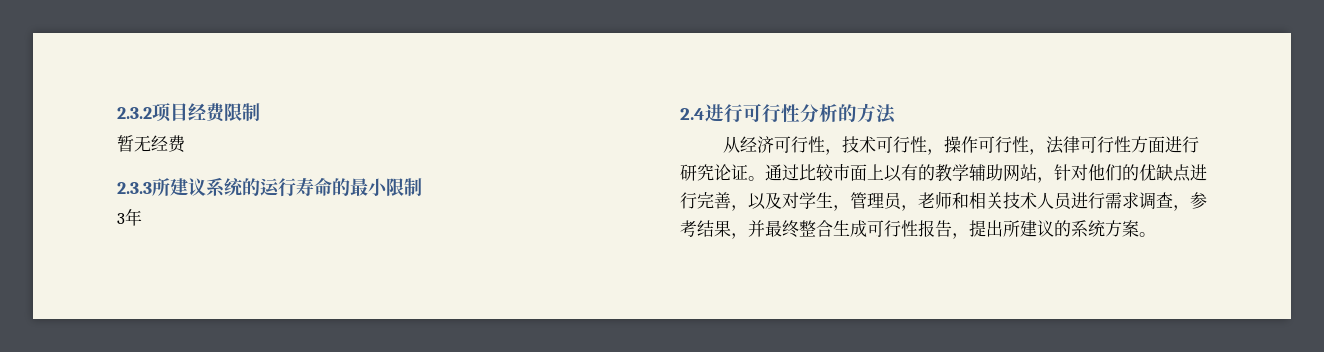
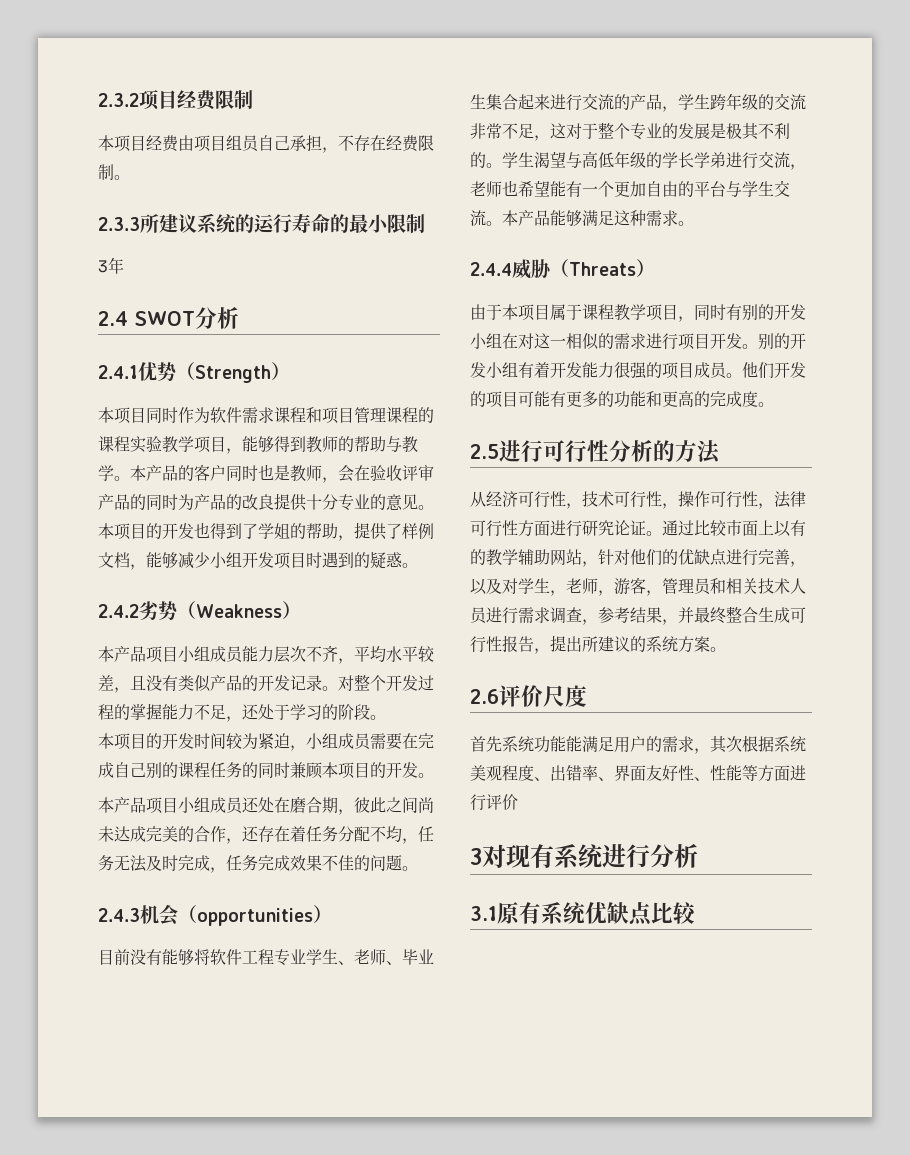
- 暂无经费
+ 本项目经费由项目组员自己承担，不存在经费限制。
- 2.4进行可行性分析的方法
+ 2.4 SWOT分析
+ 2.4.1优势（Strength）
+ 本项目同时作为软件需求课程和项目管理课程的课程实验教学项目，能够得到教师的帮助与教学。本产品的客户同时也是教师，会在验收评审产品的同时为产品的改良提供十分专业的意见。本项目的开发也得到了学姐的帮助，提供了样例文档，能够减少小组开发项目时遇到的疑惑。
+ 2.4.2劣势（Weakness）
+ 本产品项目小组成员能力层次不齐，平均水平较差，且没有类似产品的开发记录。对整个开发过程的掌握能力不足，还处于学习的阶段。
+ 本项目的开发时间较为紧迫，小组成员需要在完成自己别的课程任务的同时兼顾本项目的开发。
+ 本产品项目小组成员还处在磨合期，彼此之间尚未达成完美的合作，还存在着任务分配不均，任务无法及时完成，任务完成效果不佳的问题。
+ 2.4.3机会（opportunities）
+ 目前没有能够将软件工程专业学生、老师、毕业生集合起来进行交流的产品，学生跨年级的交流非常不足，这对于整个专业的发展是极其不利的。学生渴望与高低年级的学长学弟进行交流，老师也希望能有一个更加自由的平台与学生交流。本产品能够满足这种需求。
+ 2.4.4威胁（Threats）
+ 由于本项目属于课程教学项目，同时有别的开发小组在对这一相似的需求进行项目开发。别的开发小组有着开发能力很强的项目成员。他们开发的项目可能有更多的功能和更高的完成度。
+ 2.5进行可行性分析的方法
- 通过比较市面上以有的教学辅助网站，针对他们的优缺点进行完善，以及对学生，管理员，老师和相关技术人员进行需求调查，参考结果，并最终整合生成可行性报告，提出所建议的系统方案。
+ 通过比较市面上以有的教学辅助网站，针对他们的优缺点进行完善，以及对学生，老师，游客，管理员和相关技术人员进行需求调查，参考结果，并最终整合生成可行性报告，提出所建议的系统方案。
+ 2.6评价尺度
+ 首先系统功能能满足用户的需求，其次根据系统美观程度、出错率、界面友好性、性能等方面进行评价
+ 3对现有系统进行分析
+ 3.1原有系统优缺点比较

